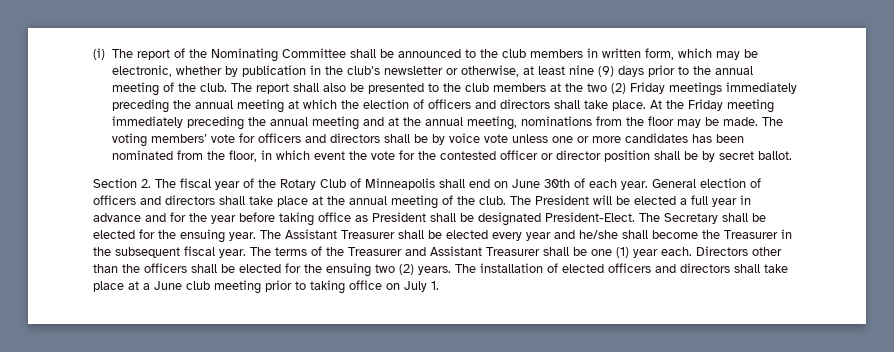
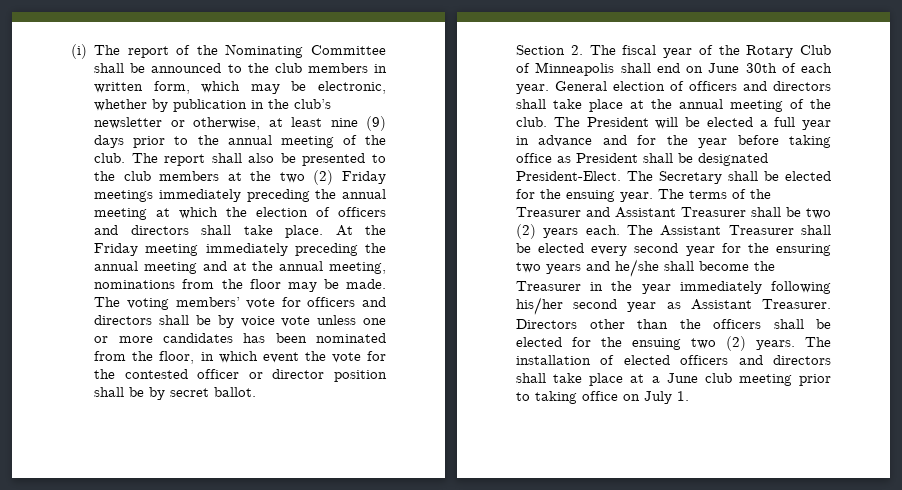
- The Assistant Treasurer shall be elected every year and he/she shall become the Treasurer in the subsequent fiscal year. The terms of the Treasurer and Assistant Treasurer shall be one (1) year each.
+ The terms of the Treasurer and Assistant Treasurer shall be two (2) years each. The Assistant Treasurer shall be elected every second year for the ensuring two years and he/she shall become the Treasurer in the year immediately following his/her second year as Assistant Treasurer.

